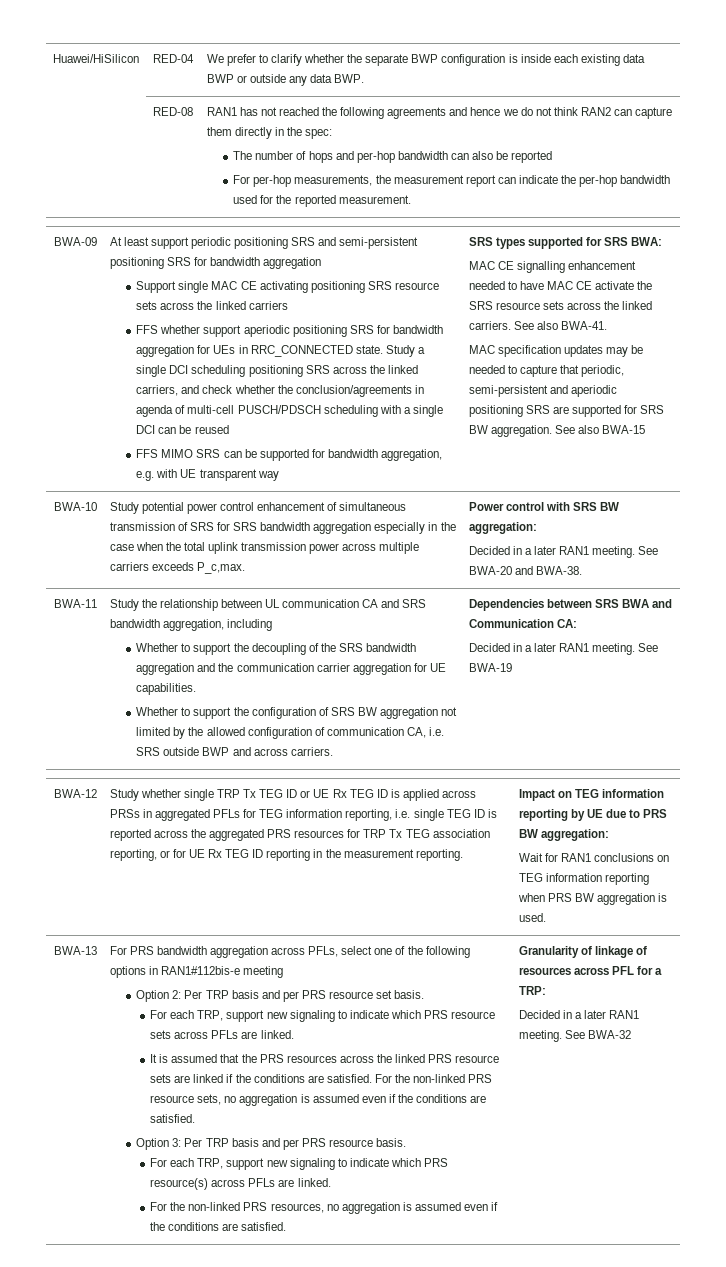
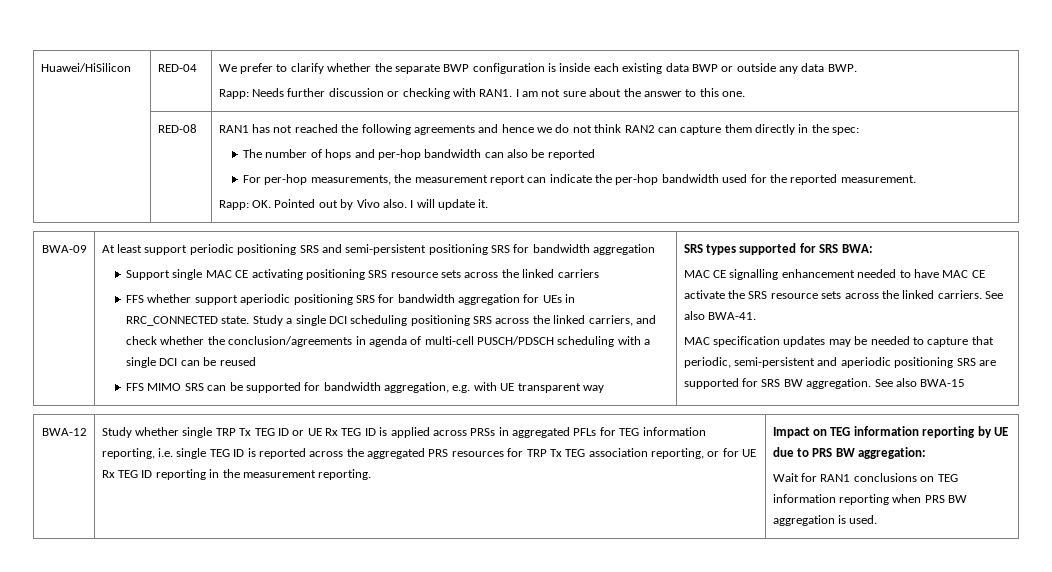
  Huawei/HiSilicon | RED-04 | We prefer to clarify whether the separate BWP configuration is inside each existing data BWP or outside any data BWP.
+ Rapp: Needs further discussion or checking with RAN1. I am not sure about the answer to this one.
+ Rapp: OK. Pointed out by Vivo also. I will update it.
- BWA-10 | Study potential power control enhancement of simultaneous transmission of SRS for SRS bandwidth aggregation especially in the case when the total uplink transmission power across multiple carriers exceeds P_c,max. | Power control with SRS BW aggregation:
- Decided in a later RAN1 meeting. See BWA-20 and BWA-38.
- BWA-11 | Study the relationship between UL communication CA and SRS bandwidth aggregation, including
- Whether to support the decoupling of the SRS bandwidth aggregation and the communication carrier aggregation for UE capabilities.
- Whether to support the configuration of SRS BW aggregation not limited by the allowed configuration of communication CA, i.e. SRS outside BWP and across carriers. | Dependencies between SRS BWA and Communication CA:
- Decided in a later RAN1 meeting. See BWA-19
- BWA-13 | For PRS bandwidth aggregation across PFLs, select one of the following options in RAN1#112bis-e meeting
- Option 2: Per TRP basis and per PRS resource set basis.
- For each TRP, support new signaling to indicate which PRS resource sets across PFLs are linked.
- It is assumed that the PRS resources across the linked PRS resource sets are linked if the conditions are satisfied. For the non-linked PRS resource sets, no aggregation is assumed even if the conditions are satisfied.
- Option 3: Per TRP basis and per PRS resource basis.
- For each TRP, support new signaling to indicate which PRS resource(s) across PFLs are linked.
- For the non-linked PRS resources, no aggregation is assumed even if the conditions are satisfied. | Granularity of linkage of resources across PFL for a TRP:
- Decided in a later RAN1 meeting. See BWA-32

